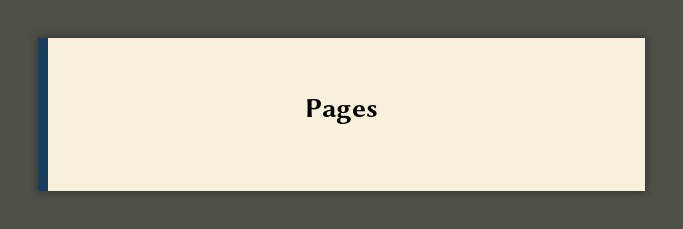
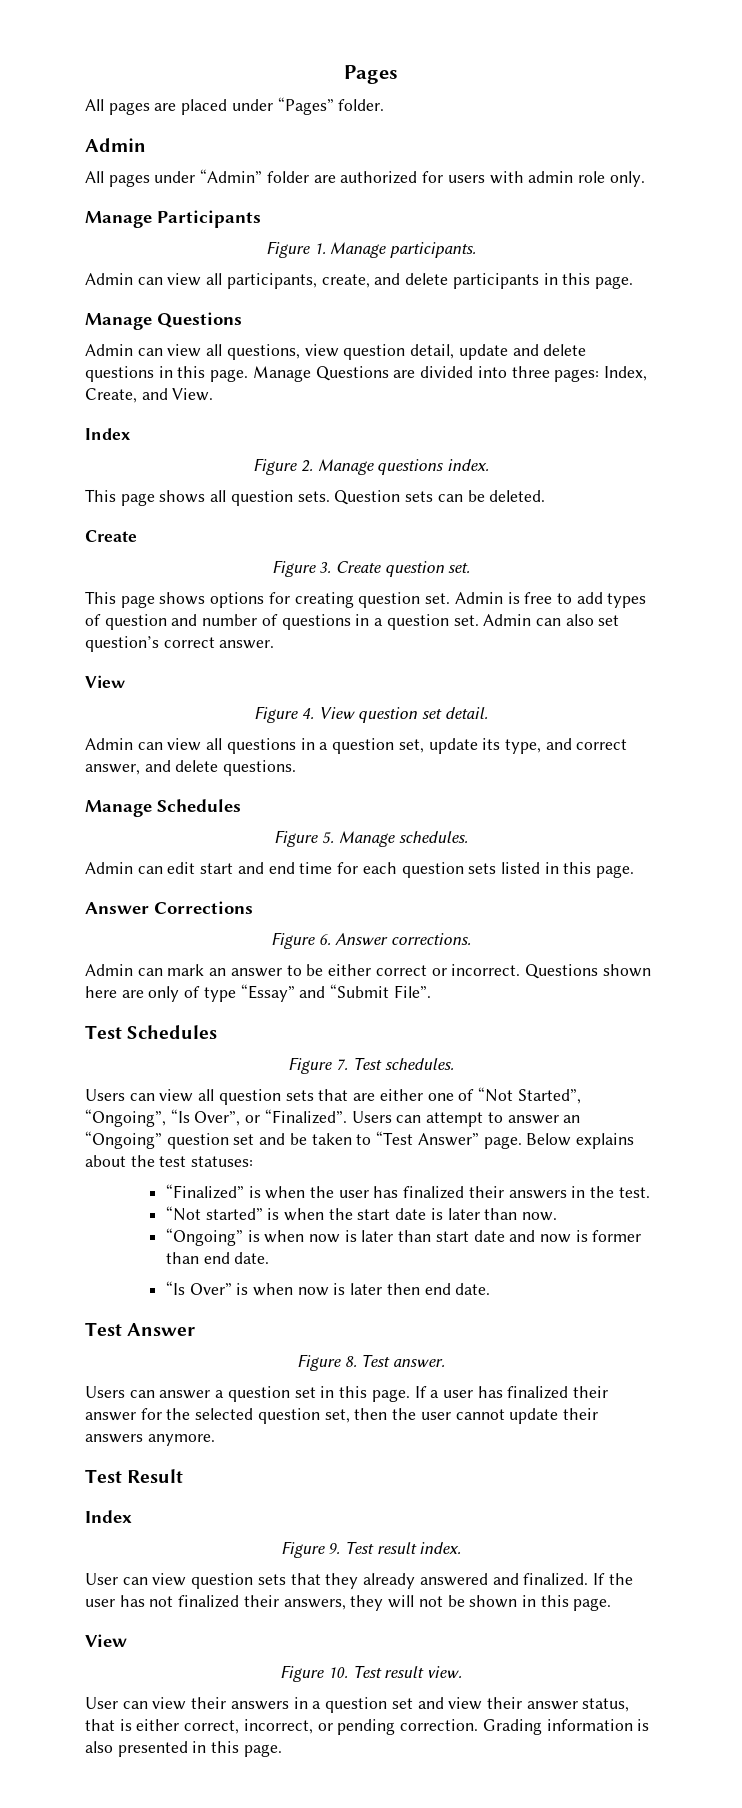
+ All pages are placed under “Pages” folder.
+ Admin
+ All pages under “Admin” folder are authorized for users with admin role only.
+ Manage Participants
+ Figure 1. Manage participants.
+ Admin can view all participants, create, and delete participants in this page.
+ Manage Questions
+ Admin can view all questions, view question detail, update and delete questions in this page. Manage Questions are divided into three pages: Index, Create, and View.
+ Index
+ Figure 2. Manage questions index.
+ This page shows all question sets. Question sets can be deleted.
+ Create
+ Figure 3. Create question set.
+ This page shows options for creating question set. Admin is free to add types of question and number of questions in a question set. Admin can also set question’s correct answer.
+ View
+ Figure 4. View question set detail.
+ Admin can view all questions in a question set, update its type, and correct answer, and delete questions.
+ Manage Schedules
+ Figure 5. Manage schedules.
+ Admin can edit start and end time for each question sets listed in this page.
+ Answer Corrections
+ Figure 6. Answer corrections.
+ Admin can mark an answer to be either correct or incorrect. Questions shown here are only of type “Essay” and “Submit File”.
+ Test Schedules
+ Figure 7. Test schedules.
+ Users can view all question sets that are either one of “Not Started”, “Ongoing”, “Is Over”, or “Finalized”. Users can attempt to answer an “Ongoing” question set and be taken to “Test Answer” page. Below explains about the test statuses:
+ “Finalized” is when the user has finalized their answers in the test.
+ “Not started” is when the start date is later than now.
+ “Ongoing” is when now is later than start date and now is former than end date.
+ “Is Over” is when now is later then end date.
+ Test Answer
+ Figure 8. Test answer.
+ Users can answer a question set in this page. If a user has finalized their answer for the selected question set, then the user cannot update their answers anymore.
+ Test Result
+ Index
+ Figure 9. Test result index.
+ User can view question sets that they already answered and finalized. If the user has not finalized their answers, they will not be shown in this page.
+ View
+ Figure 10. Test result view.
+ User can view their answers in a question set and view their answer status, that is either correct, incorrect, or pending correction. Grading information is also presented in this page.

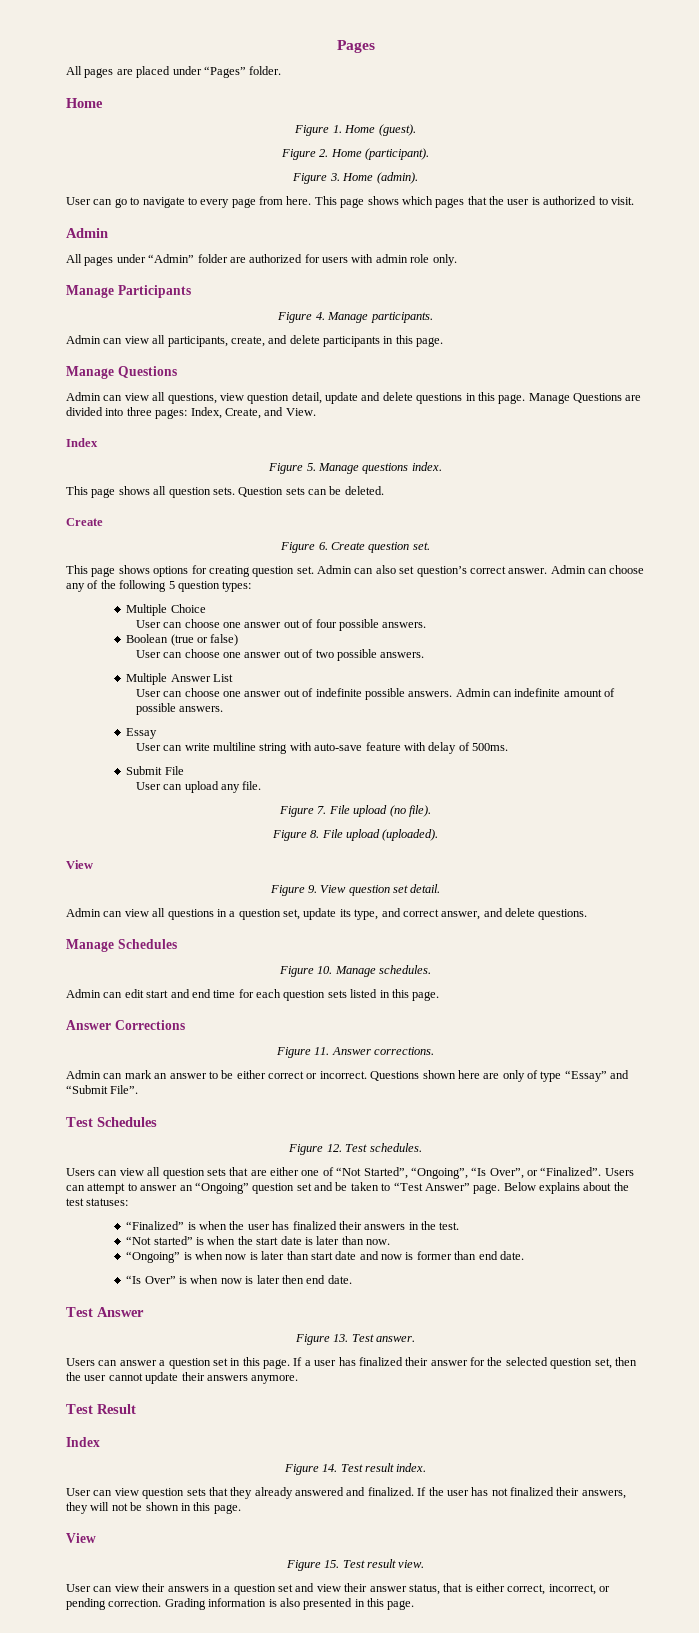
  All pages are placed under “Pages” folder.
+ Home
+ Figure 1. Home (guest).
+ Figure 2. Home (participant).
+ Figure 3. Home (admin).
+ User can go to navigate to every page from here. This page shows which pages that the user is authorized to visit.
- Figure 1. Manage participants.
+ Figure 4. Manage participants.
- Figure 2. Manage questions index.
+ Figure 5. Manage questions index.
- Figure 3. Create question set.
+ Figure 6. Create question set.
- Admin is free to add types of question and number of questions in a question set. Admin can also set question’s correct answer.
+ Admin can also set question’s correct answer. Admin can choose any of the following 5 question types:
+ Multiple Choice
+ User can choose one answer out of four possible answers.
+ Boolean (true or false)
+ User can choose one answer out of two possible answers.
+ Multiple Answer List
+ User can choose one answer out of indefinite possible answers. Admin can indefinite amount of possible answers.
+ Essay
+ User can write multiline string with auto-save feature with delay of 500ms.
+ Submit File
+ User can upload any file.
+ Figure 7. File upload (no file).
+ Figure 8. File upload (uploaded).
  View
- Figure 4. View question set detail.
+ Figure 9. View question set detail.
- Figure 5. Manage schedules.
+ Figure 10. Manage schedules.
- Figure 6. Answer corrections.
+ Figure 11. Answer corrections.
- Figure 7. Test schedules.
+ Figure 12. Test schedules.
- Figure 8. Test answer.
+ Figure 13. Test answer.
- Figure 9. Test result index.
+ Figure 14. Test result index.
- Figure 10. Test result view.
+ Figure 15. Test result view.

